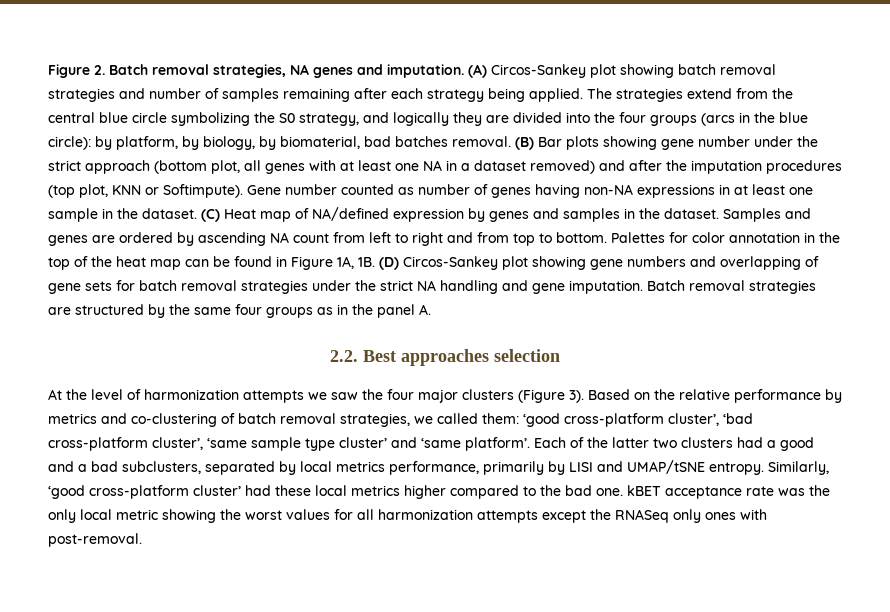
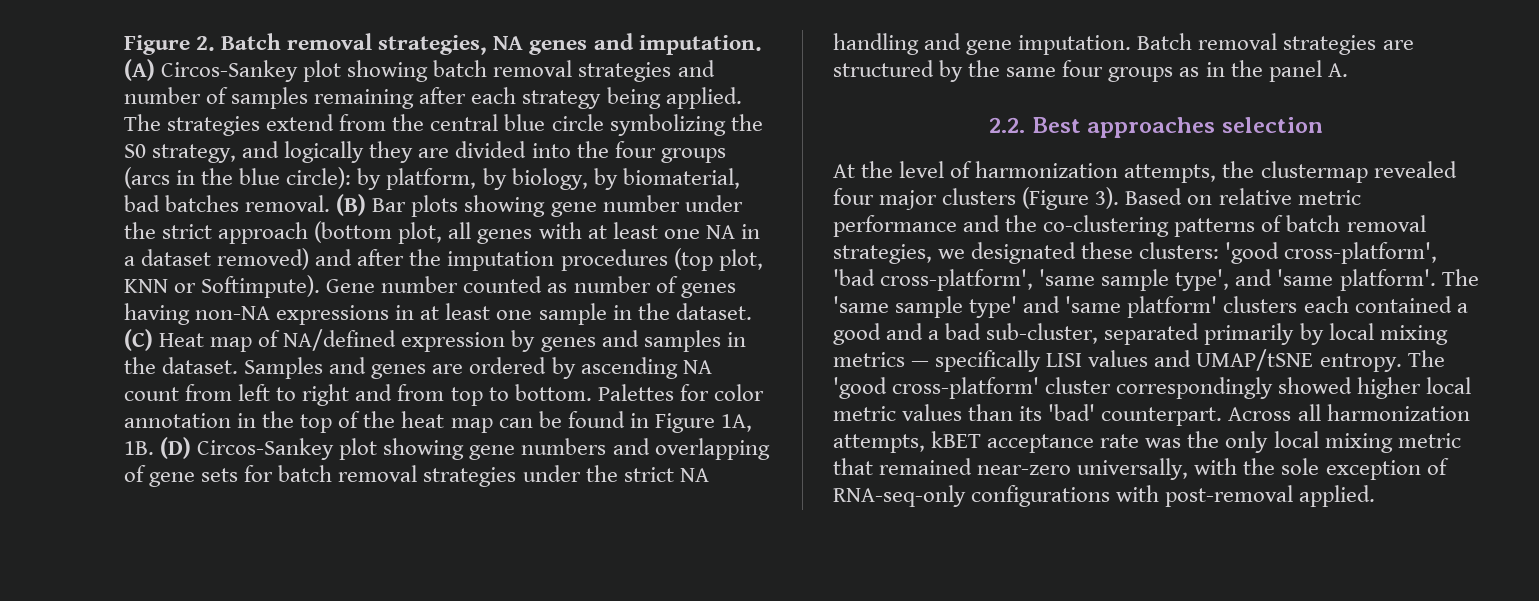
- At the level of harmonization attempts we saw the four major clusters (Figure 3).
+ At the level of harmonization attempts, the clustermap revealed four major clusters (Figure 3).
- Based on the relative performance by metrics and co-clustering of batch removal strategies, we called them: ‘good cross-platform cluster’, ‘bad cross-platform cluster’, ‘same sample type cluster’ and ‘same platform’. Each of the latter two clusters had a good and a bad subclusters, separated by local metrics performance, primarily by LISI and UMAP/tSNE entropy. Similarly, ‘good cross-platform cluster’ had these local metrics higher compared to the bad one. kBET acceptance rate was the only local metric showing the worst values for all harmonization attempts except the RNASeq only ones with post-removal.
+ Based on relative metric performance and the co-clustering patterns of batch removal strategies, we designated these clusters: 'good cross-platform', 'bad cross-platform', 'same sample type', and 'same platform'. The 'same sample type' and 'same platform' clusters each contained a good and a bad sub-cluster, separated primarily by local mixing metrics — specifically LISI values and UMAP/tSNE entropy. The 'good cross-platform' cluster correspondingly showed higher local metric values than its 'bad' counterpart. Across all harmonization attempts, kBET acceptance rate was the only local mixing metric that remained near-zero universally, with the sole exception of RNA-seq-only configurations with post-removal applied.

